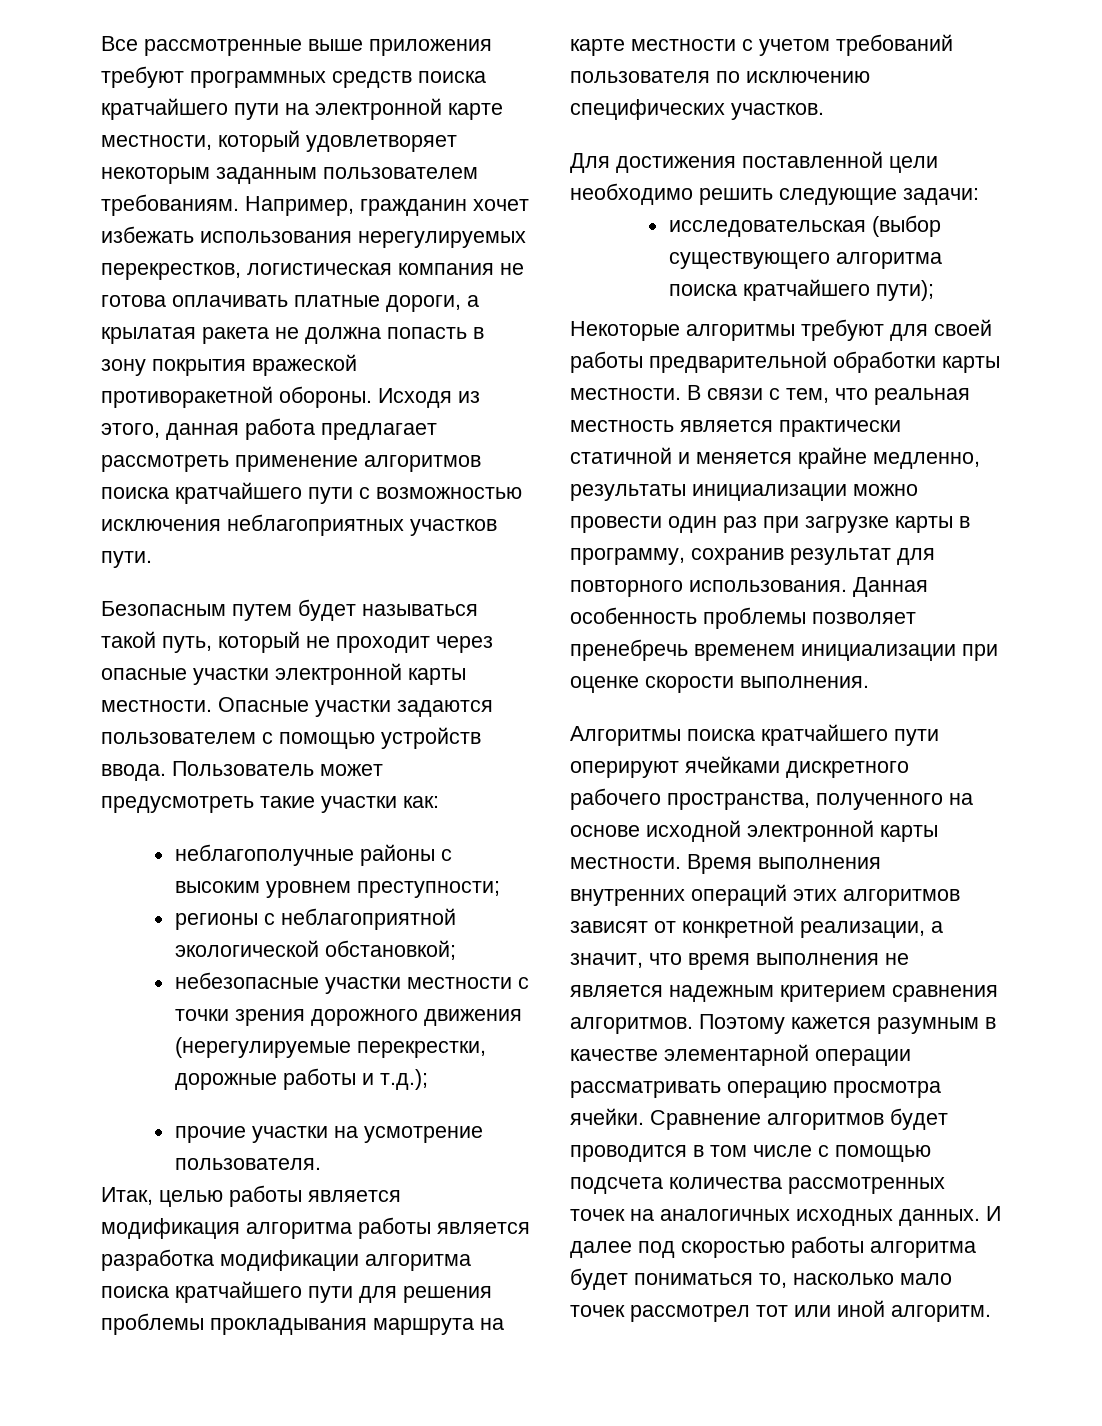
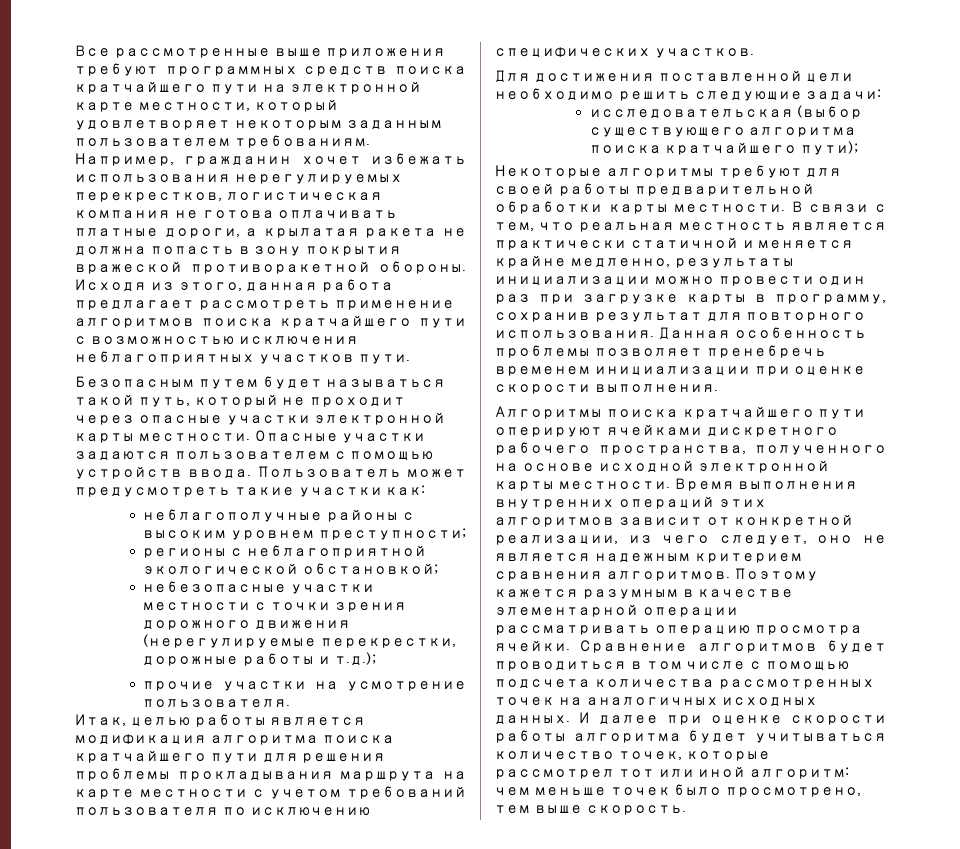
- Итак, целью работы является модификация алгоритма работы является разработка модификации алгоритма поиска кратчайшего пути для решения проблемы прокладывания маршрута на карте местности с учетом требований пользователя по исключению специфических участков.
+ Итак, целью работы является модификация алгоритма поиска кратчайшего пути для решения проблемы прокладывания маршрута на карте местности с учетом требований пользователя по исключению специфических участков.
- Время выполнения внутренних операций этих алгоритмов зависят от конкретной реализации, а значит, что время выполнения не является надежным критерием сравнения алгоритмов.
+ Время выполнения внутренних операций этих алгоритмов зависит от конкретной реализации, из чего следует, оно не является надежным критерием сравнения алгоритмов.
- Сравнение алгоритмов будет проводится в том числе с помощью подсчета количества рассмотренных точек на аналогичных исходных данных.
+ Сравнение алгоритмов будет проводиться в том числе с помощью подсчета количества рассмотренных точек на аналогичных исходных данных.
- И далее под скоростью работы алгоритма будет пониматься то, насколько мало точек рассмотрел тот или иной алгоритм.
+ И далее при оценке скорости работы алгоритма будет учитываться количество точек, которые рассмотрел тот или иной алгоритм: чем меньше точек было просмотрено, тем выше скорость.

